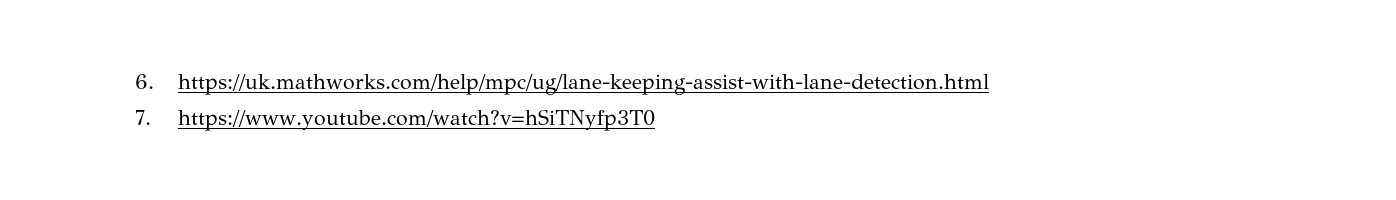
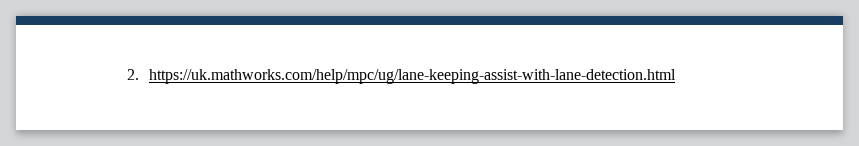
- 6. https://uk.mathworks.com/help/mpc/ug/lane-keeping-assist-with-lane-detection.html
+ 2. https://uk.mathworks.com/help/mpc/ug/lane-keeping-assist-with-lane-detection.html
- 7. https://www.youtube.com/watch?v=hSiTNyfp3T0

